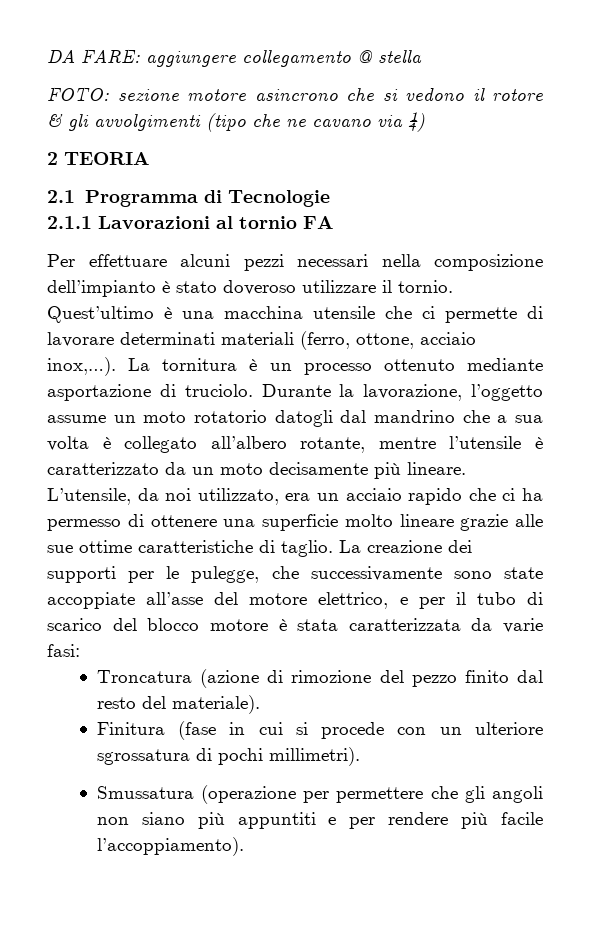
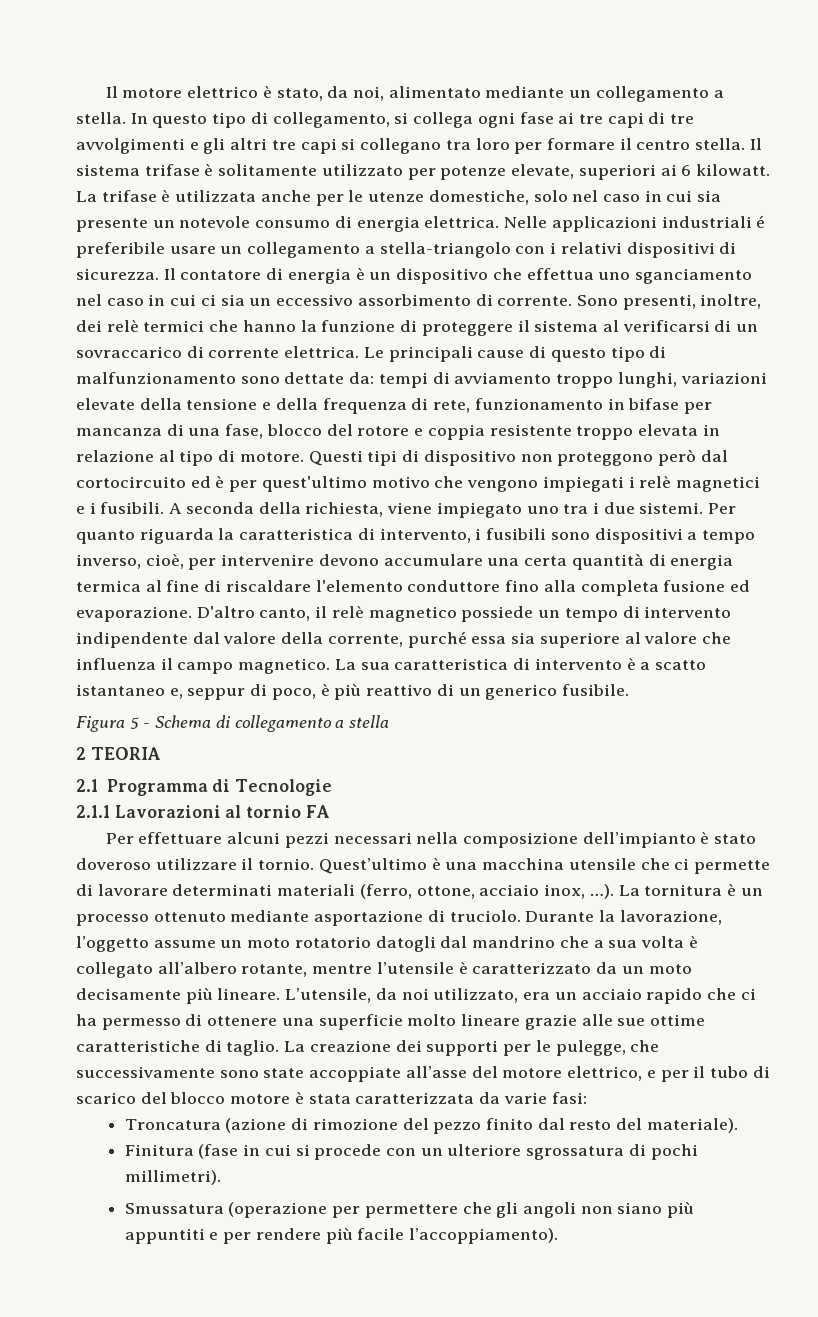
- DA FARE: aggiungere collegamento @ stella
- FOTO: sezione motore asincrono che si vedono il rotore & gli avvolgimenti (tipo che ne cavano via ¼)
+ Il motore elettrico è stato, da noi, alimentato mediante un collegamento a stella. In questo tipo di collegamento, si collega ogni fase ai tre capi di tre avvolgimenti e gli altri tre capi si collegano tra loro per formare il centro stella. Il sistema trifase è solitamente utilizzato per potenze elevate, superiori ai 6 kilowatt. La trifase è utilizzata anche per le utenze domestiche, solo nel caso in cui sia presente un notevole consumo di energia elettrica. Nelle applicazioni industriali é preferibile usare un collegamento a stella-triangolo con i relativi dispositivi di sicurezza. Il contatore di energia è un dispositivo che effettua uno sganciamento nel caso in cui ci sia un eccessivo assorbimento di corrente. Sono presenti, inoltre, dei relè termici che hanno la funzione di proteggere il sistema al verificarsi di un sovraccarico di corrente elettrica. Le principali cause di questo tipo di malfunzionamento sono dettate da: tempi di avviamento troppo lunghi, variazioni elevate della tensione e della frequenza di rete, funzionamento in bifase per mancanza di una fase, blocco del rotore e coppia resistente troppo elevata in relazione al tipo di motore. Questi tipi di dispositivo non proteggono però dal cortocircuito ed è per quest'ultimo motivo che vengono impiegati i relè magnetici e i fusibili. A seconda della richiesta, viene impiegato uno tra i due sistemi. Per quanto riguarda la caratteristica di intervento, i fusibili sono dispositivi a tempo inverso, cioè, per intervenire devono accumulare una certa quantità di energia termica al fine di riscaldare l'elemento conduttore fino alla completa fusione ed evaporazione. D'altro canto, il relè magnetico possiede un tempo di intervento indipendente dal valore della corrente, purché essa sia superiore al valore che influenza il campo magnetico. La sua caratteristica di intervento è a scatto istantaneo e, seppur di poco, è più reattivo di un generico fusibile.
+ Figura 5 - Schema di collegamento a stella
- Quest’ultimo è una macchina utensile che ci permette di lavorare determinati materiali (ferro, ottone, acciaio inox,…).
+ Quest’ultimo è una macchina utensile che ci permette di lavorare determinati materiali (ferro, ottone, acciaio inox, …).

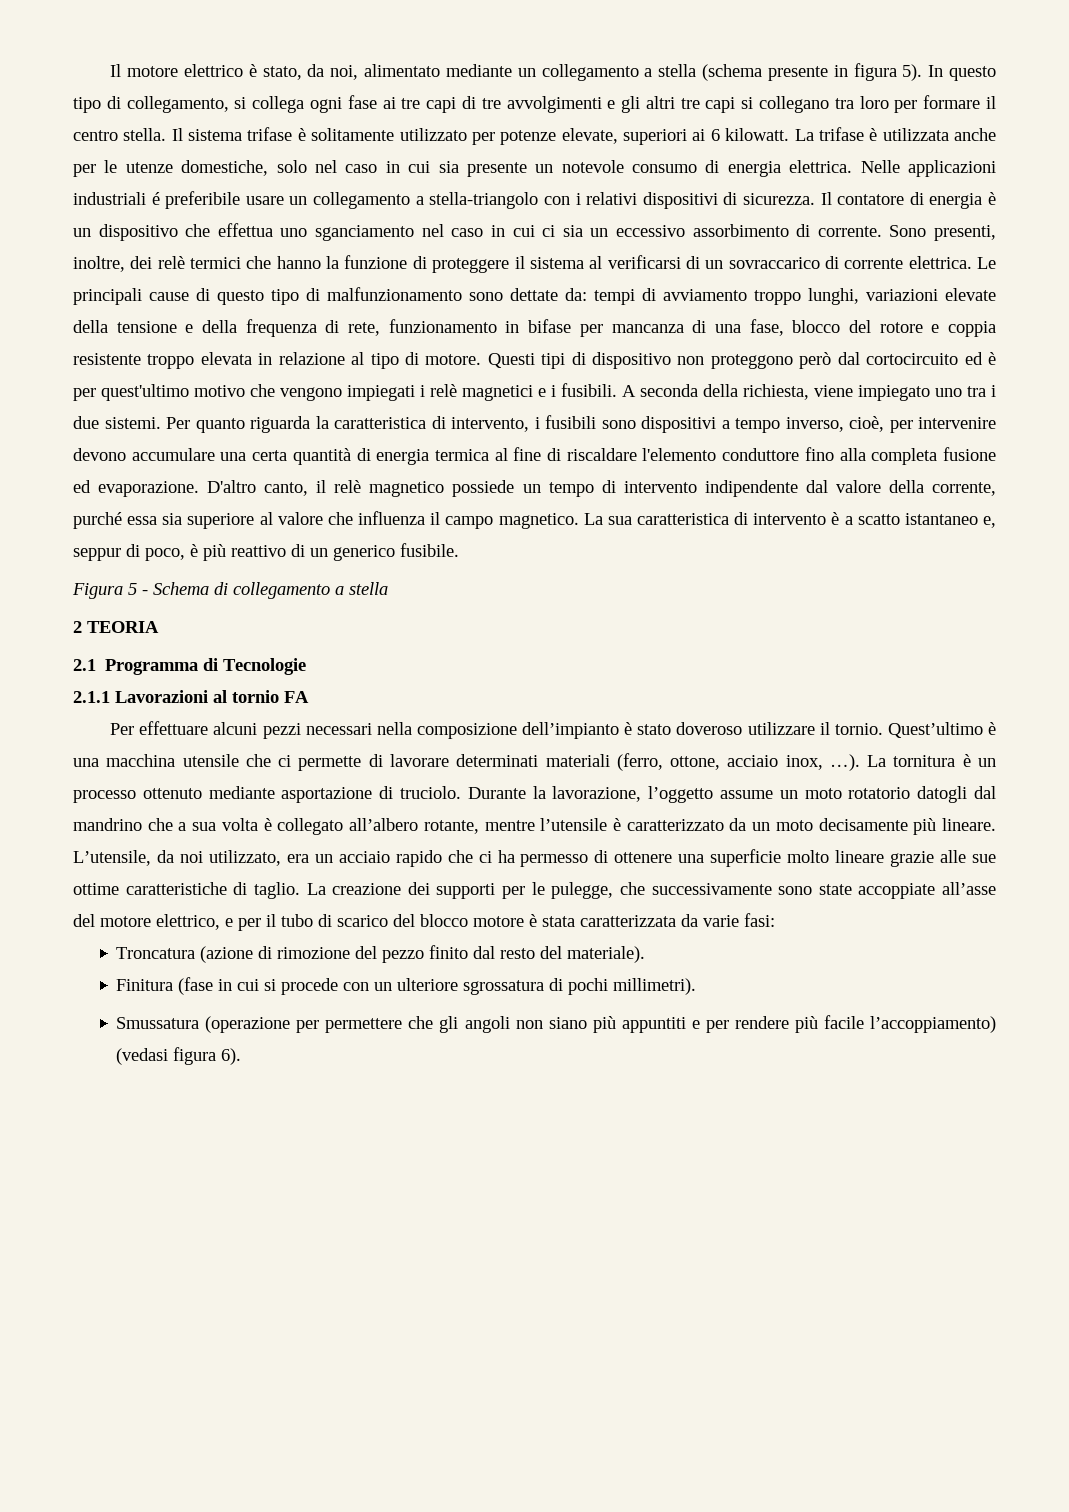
- Il motore elettrico è stato, da noi, alimentato mediante un collegamento a stella.
+ Il motore elettrico è stato, da noi, alimentato mediante un collegamento a stella (schema presente in figura 5).
- Smussatura (operazione per permettere che gli angoli non siano più appuntiti e per rendere più facile l’accoppiamento).
+ Smussatura (operazione per permettere che gli angoli non siano più appuntiti e per rendere più facile l’accoppiamento) (vedasi figura 6).

